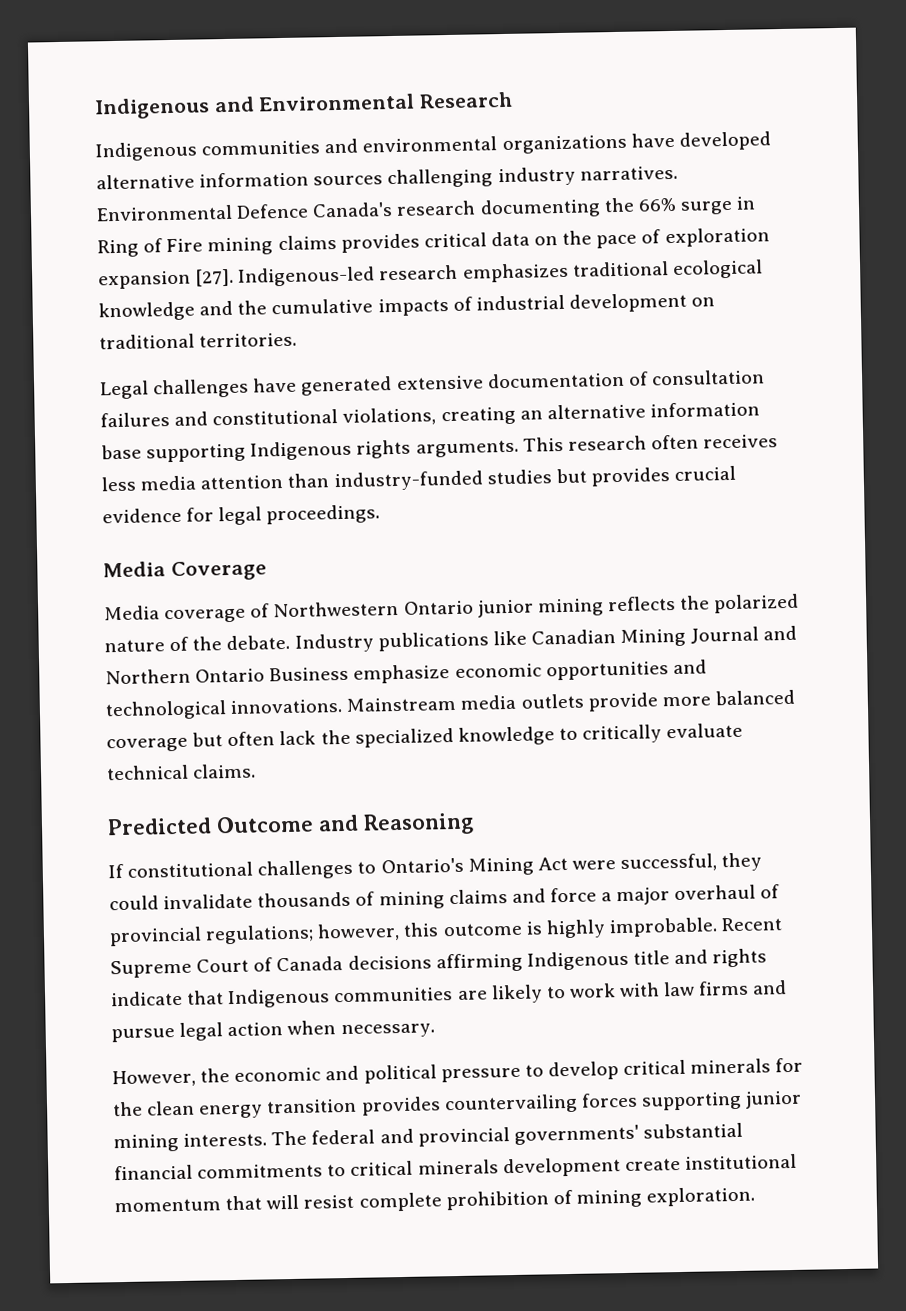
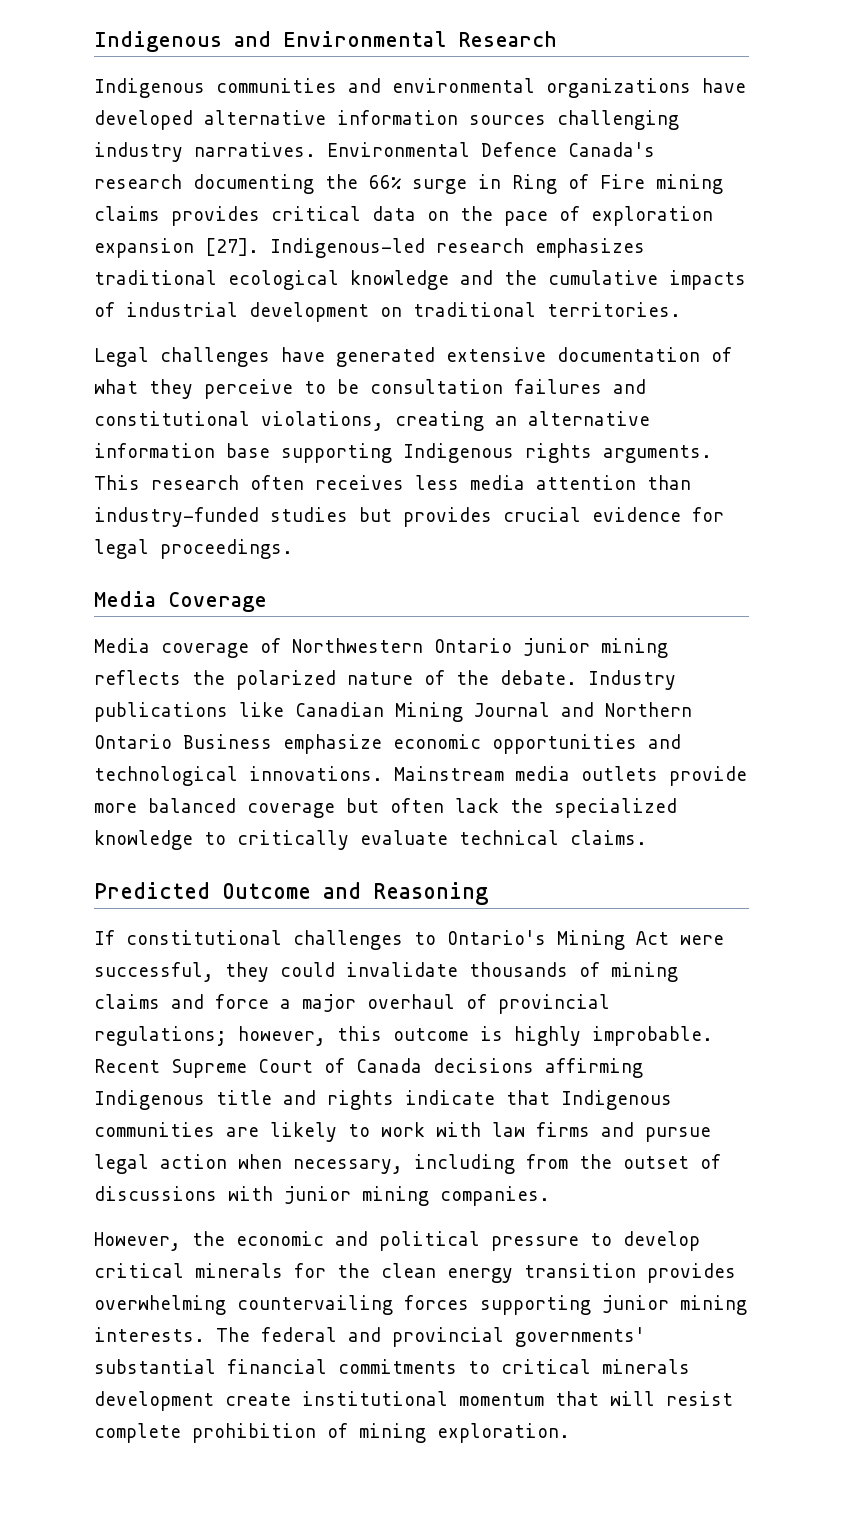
- Legal challenges have generated extensive documentation of consultation failures and constitutional violations, creating an alternative information base supporting Indigenous rights arguments.
+ Legal challenges have generated extensive documentation of what they perceive to be consultation failures and constitutional violations, creating an alternative information base supporting Indigenous rights arguments.
- Recent Supreme Court of Canada decisions affirming Indigenous title and rights indicate that Indigenous communities are likely to work with law firms and pursue legal action when necessary.
+ Recent Supreme Court of Canada decisions affirming Indigenous title and rights indicate that Indigenous communities are likely to work with law firms and pursue legal action when necessary, including from the outset of discussions with junior mining companies.
- However, the economic and political pressure to develop critical minerals for the clean energy transition provides countervailing forces supporting junior mining interests.
+ However, the economic and political pressure to develop critical minerals for the clean energy transition provides overwhelming countervailing forces supporting junior mining interests.

